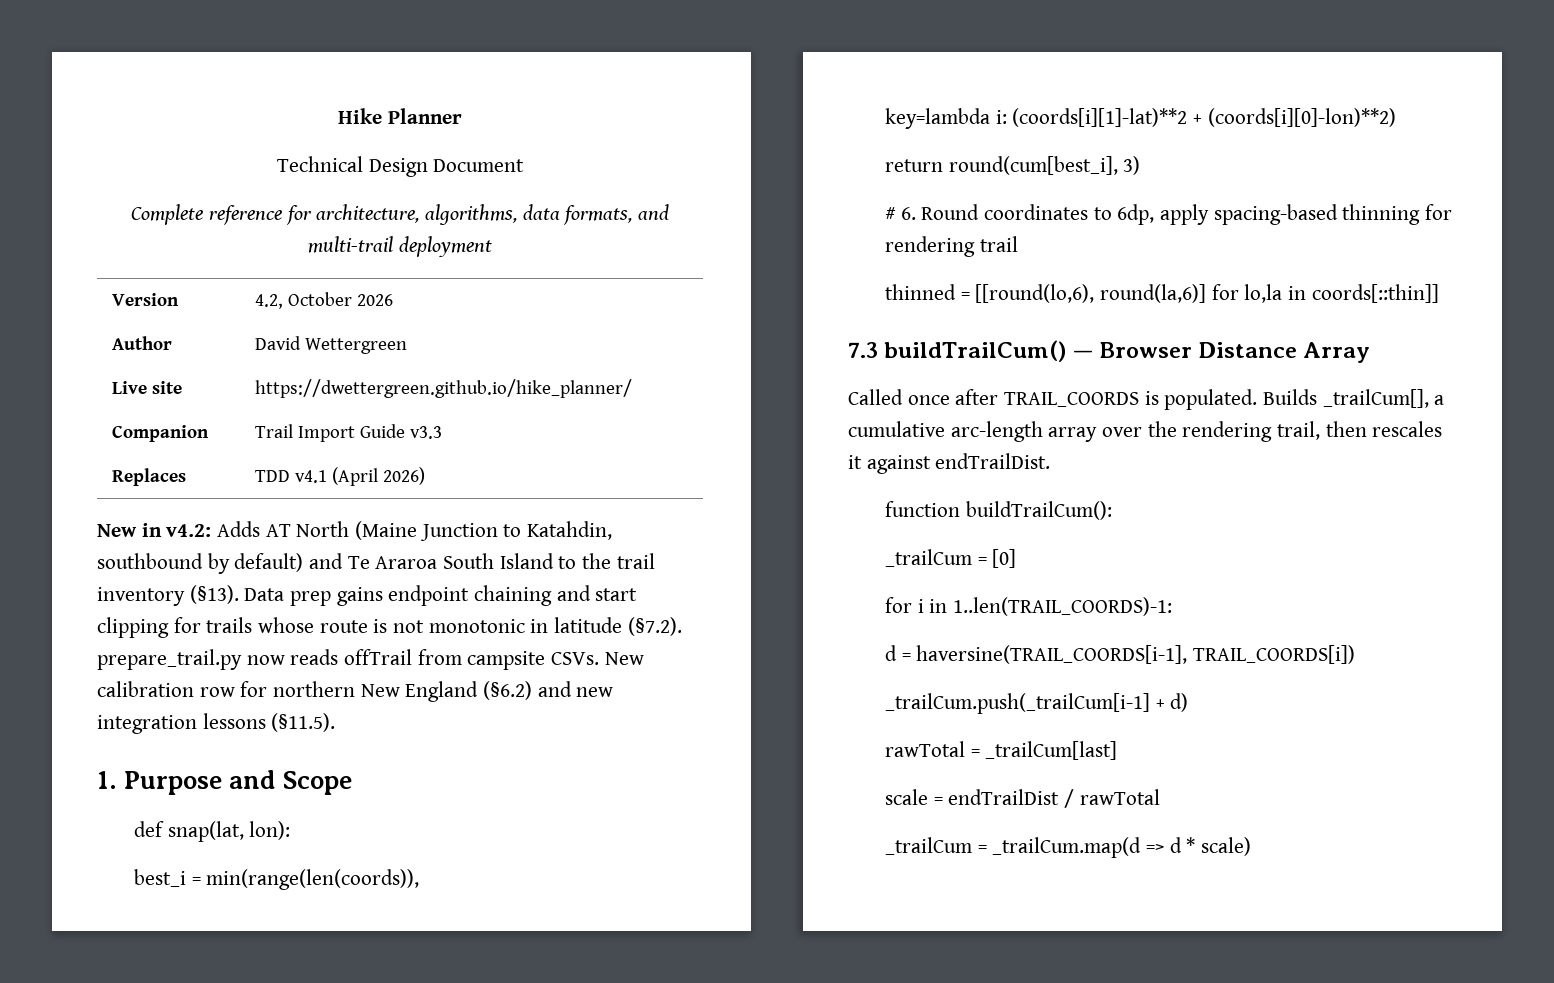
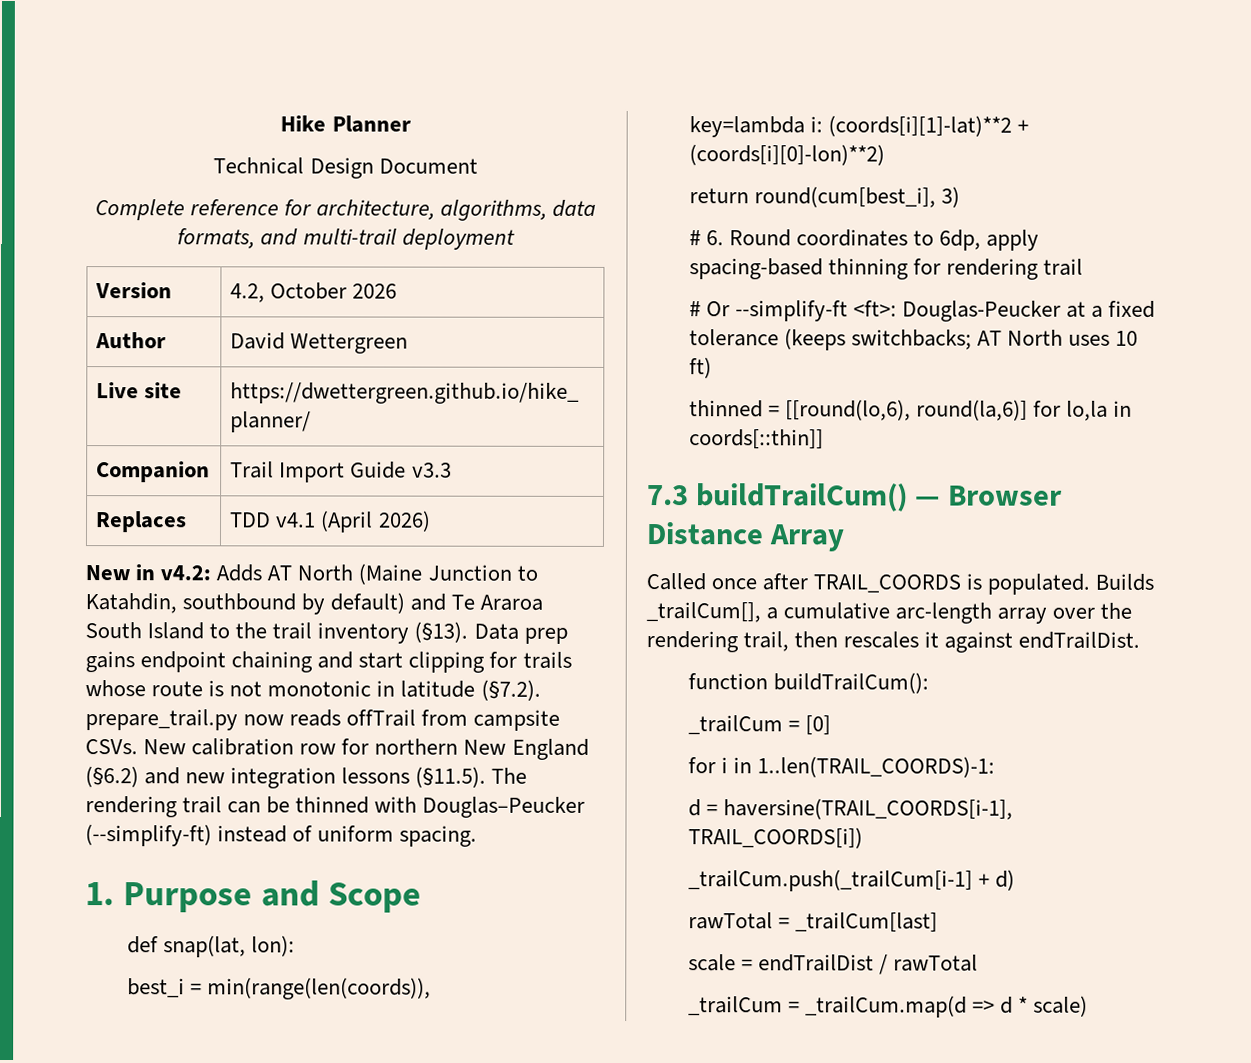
- New calibration row for northern New England (§6.2) and new integration lessons (§11.5).
+ New calibration row for northern New England (§6.2) and new integration lessons (§11.5). The rendering trail can be thinned with Douglas–Peucker (--simplify-ft) instead of uniform spacing.
+ # Or --simplify-ft <ft>: Douglas-Peucker at a fixed tolerance (keeps switchbacks; AT North uses 10 ft)

